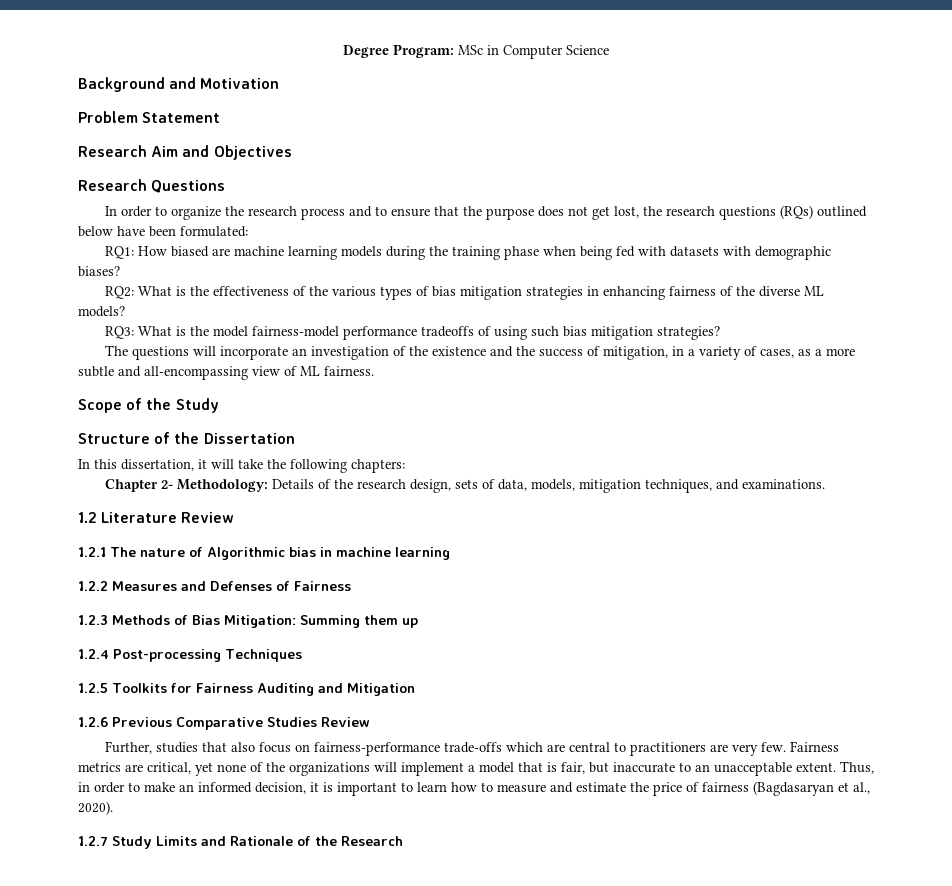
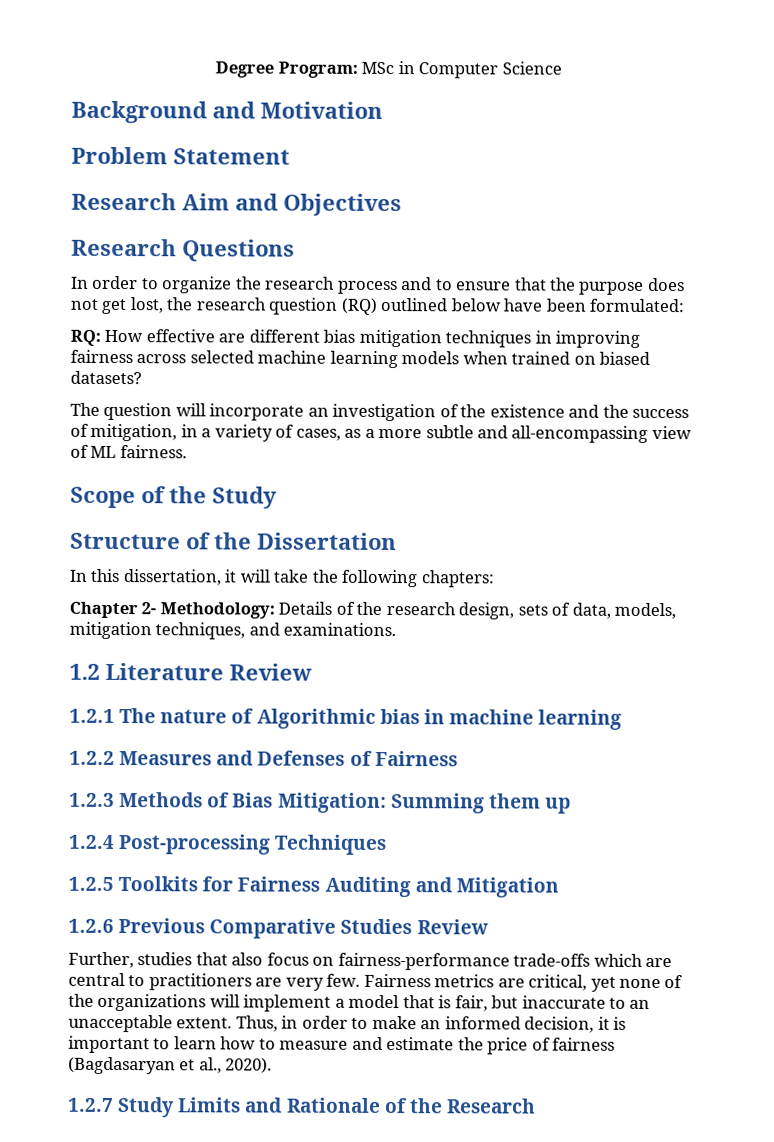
- In order to organize the research process and to ensure that the purpose does not get lost, the research questions (RQs) outlined below have been formulated:
+ In order to organize the research process and to ensure that the purpose does not get lost, the research question (RQ) outlined below have been formulated:
- RQ1: How biased are machine learning models during the training phase when being fed with datasets with demographic biases?
- RQ2: What is the effectiveness of the various types of bias mitigation strategies in enhancing fairness of the diverse ML models?
- RQ3: What is the model fairness-model performance tradeoffs of using such bias mitigation strategies?
- The questions will incorporate an investigation of the existence and the success of mitigation, in a variety of cases, as a more subtle and all-encompassing view of ML fairness.
+ RQ: How effective are different bias mitigation techniques in improving fairness across selected machine learning models when trained on biased datasets?
+ The question will incorporate an investigation of the existence and the success of mitigation, in a variety of cases, as a more subtle and all-encompassing view of ML fairness.

